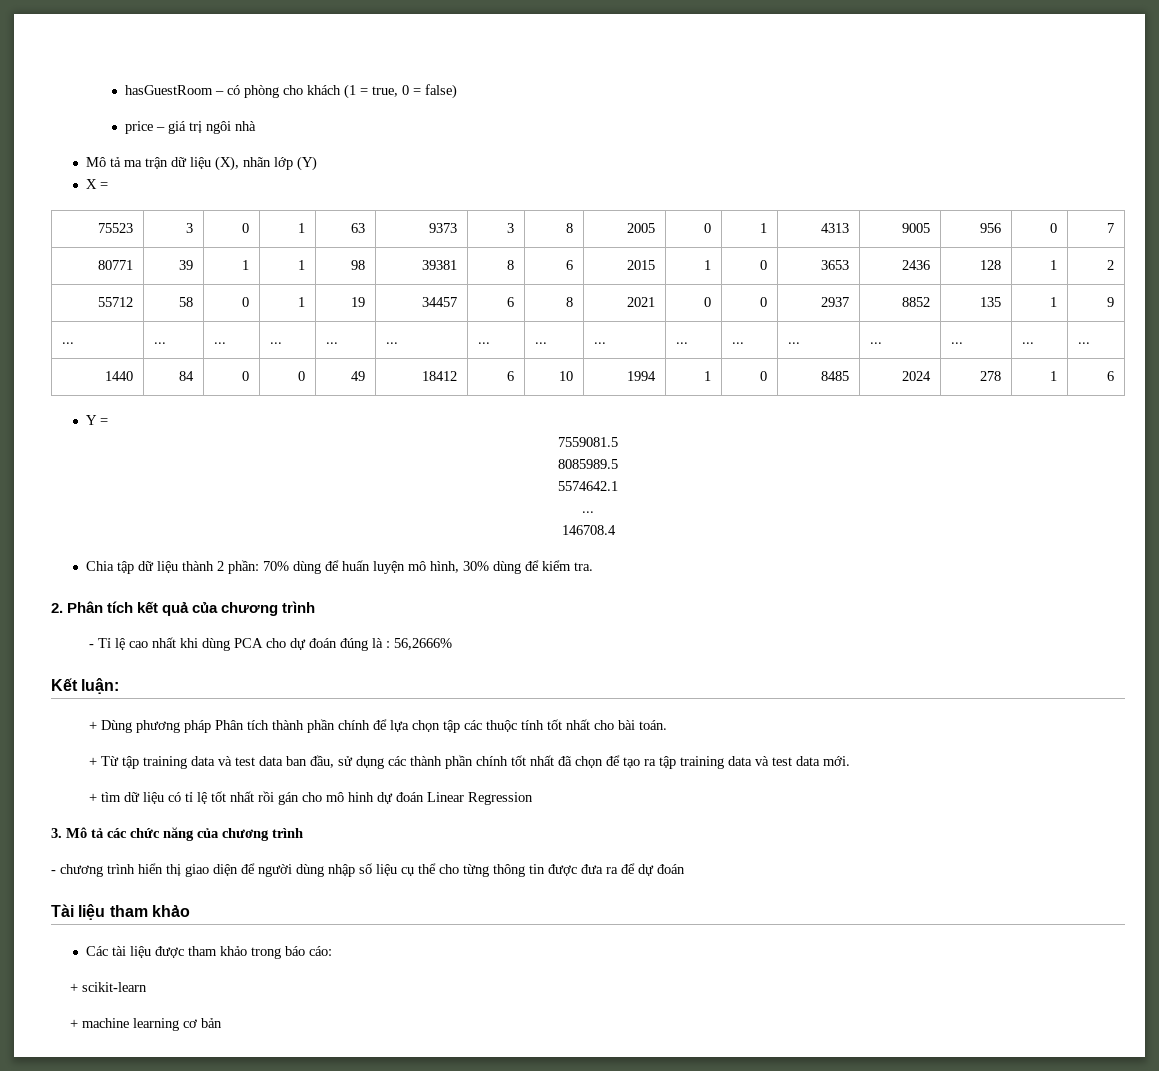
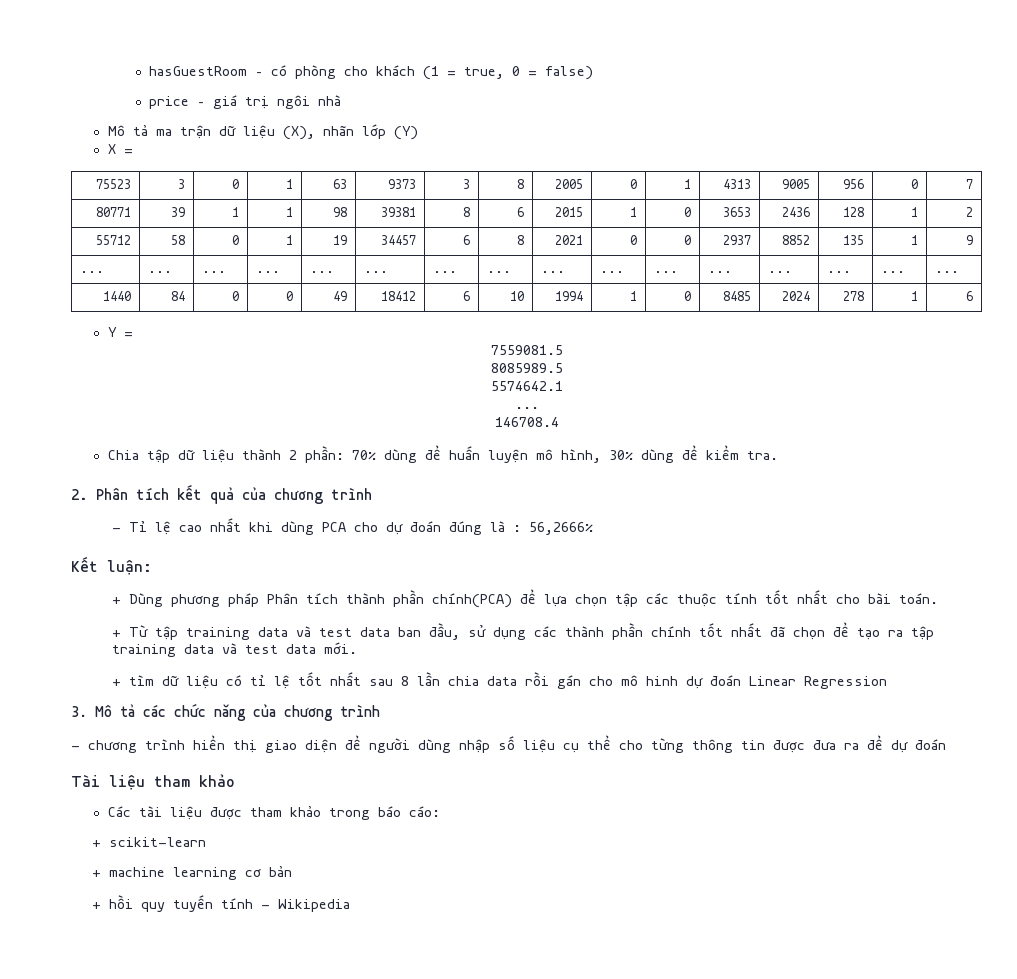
- + Dùng phương pháp Phân tích thành phần chính để lựa chọn tập các thuộc tính tốt nhất cho bài toán.
+ + Dùng phương pháp Phân tích thành phần chính(PCA) để lựa chọn tập các thuộc tính tốt nhất cho bài toán.
- + tìm dữ liệu có tỉ lệ tốt nhất rồi gán cho mô hinh dự đoán Linear Regression
+ + tìm dữ liệu có tỉ lệ tốt nhất sau 8 lần chia data rồi gán cho mô hinh dự đoán Linear Regression
+ + hồi quy tuyến tính - Wikipedia

